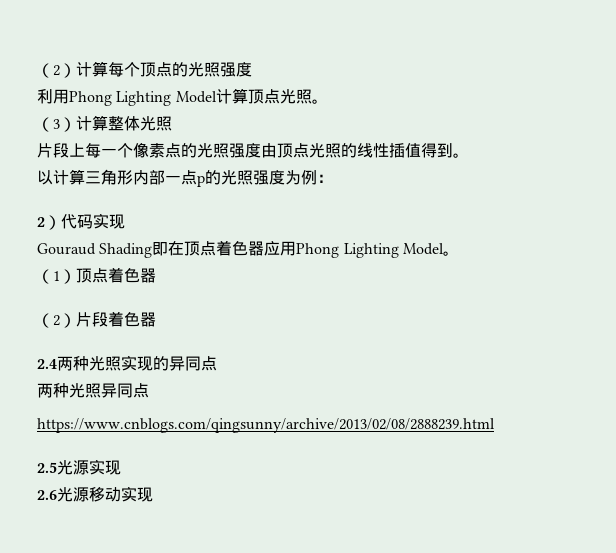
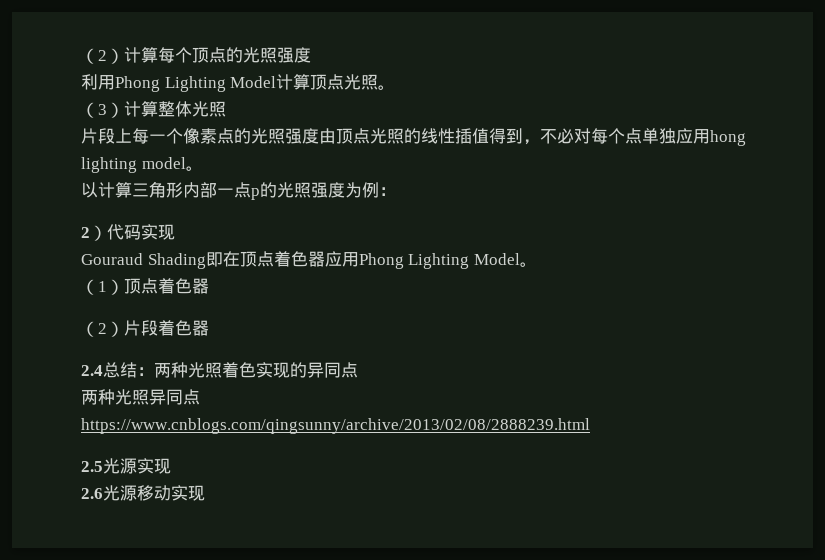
- 片段上每一个像素点的光照强度由顶点光照的线性插值得到。
+ 片段上每一个像素点的光照强度由顶点光照的线性插值得到，不必对每个点单独应用hong lighting model。
- 2.4两种光照实现的异同点
+ 2.4总结：两种光照着色实现的异同点

